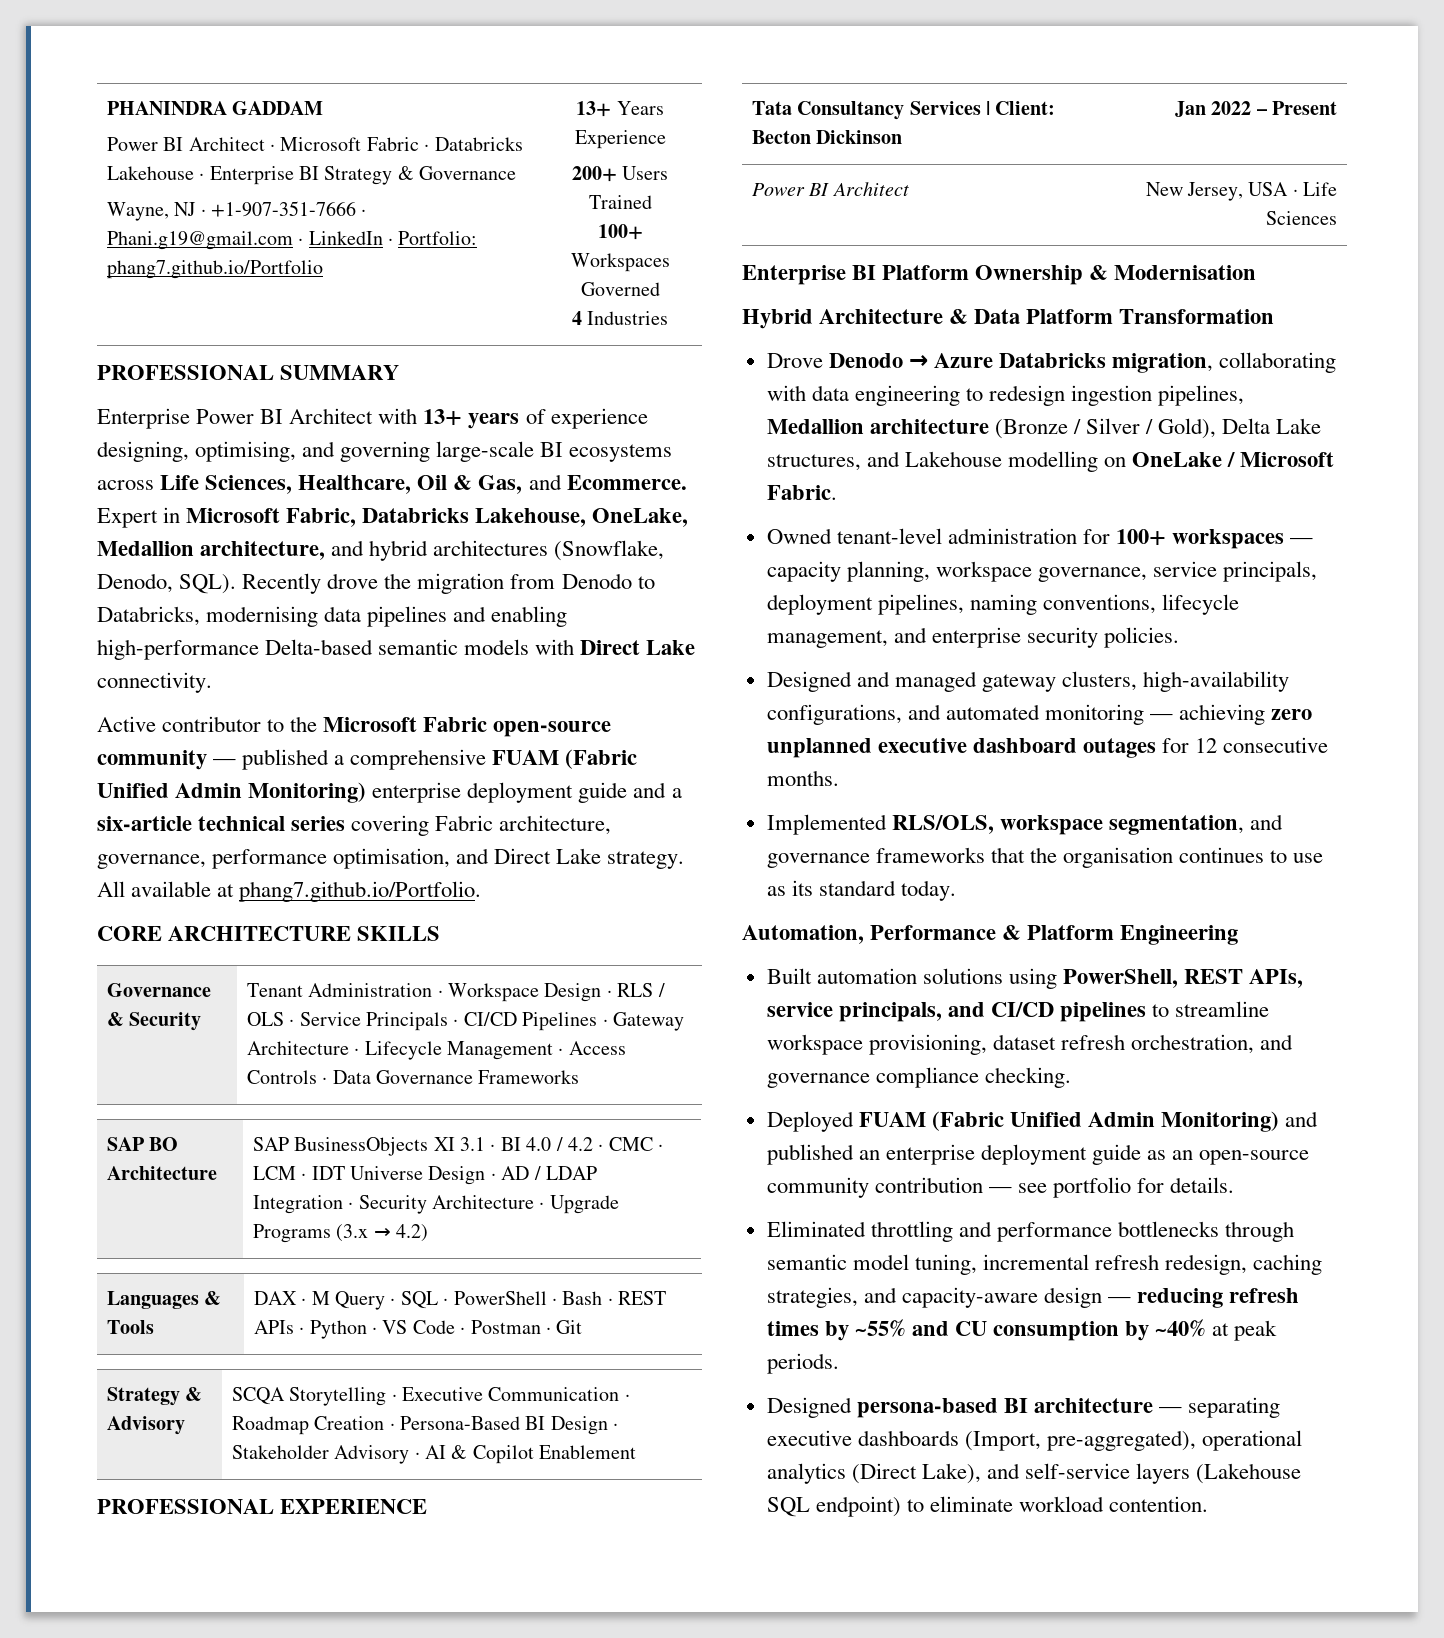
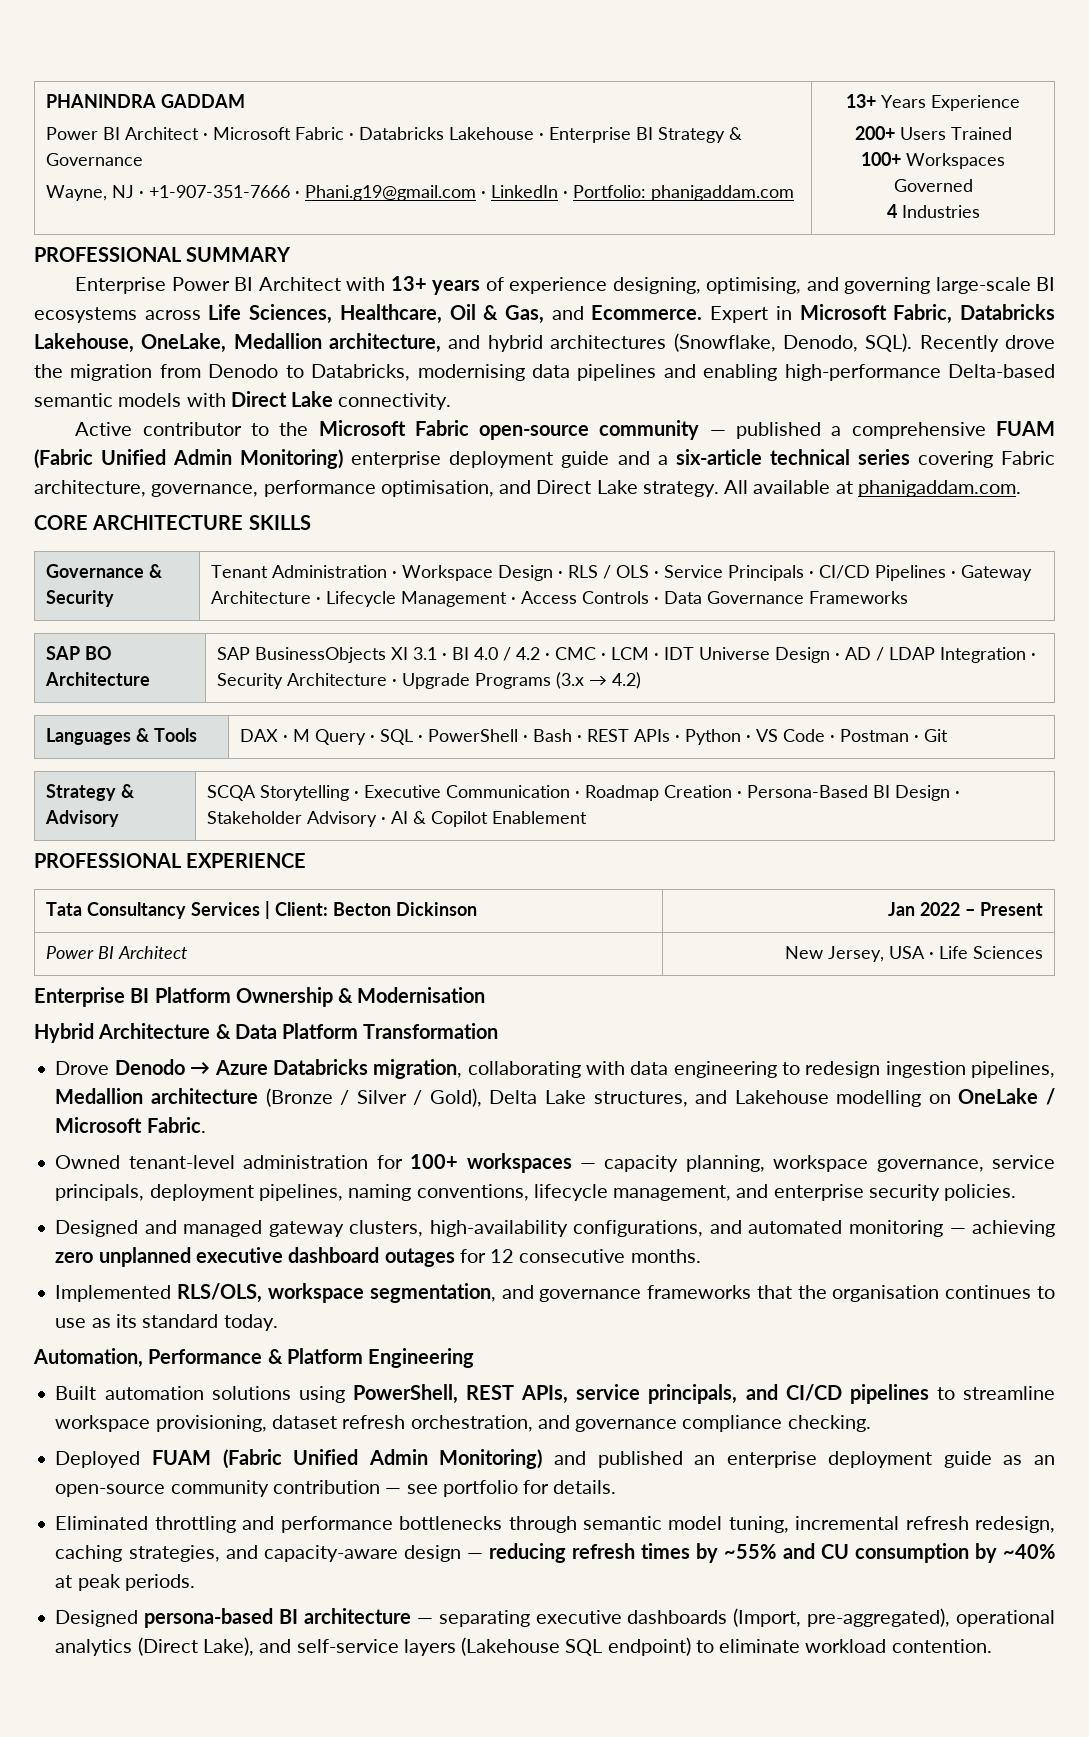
  PHANINDRA GADDAM
  Power BI Architect · Microsoft Fabric · Databricks Lakehouse · Enterprise BI Strategy & Governance
- Wayne, NJ · +1-907-351-7666 · Phani.g19@gmail.com · LinkedIn · Portfolio: phang7.github.io/Portfolio | 13+ Years Experience
+ Wayne, NJ · +1-907-351-7666 · Phani.g19@gmail.com · LinkedIn · Portfolio: phanigaddam.com | 13+ Years Experience
- All available at phang7.github.io/Portfolio.
+ All available at phanigaddam.com.

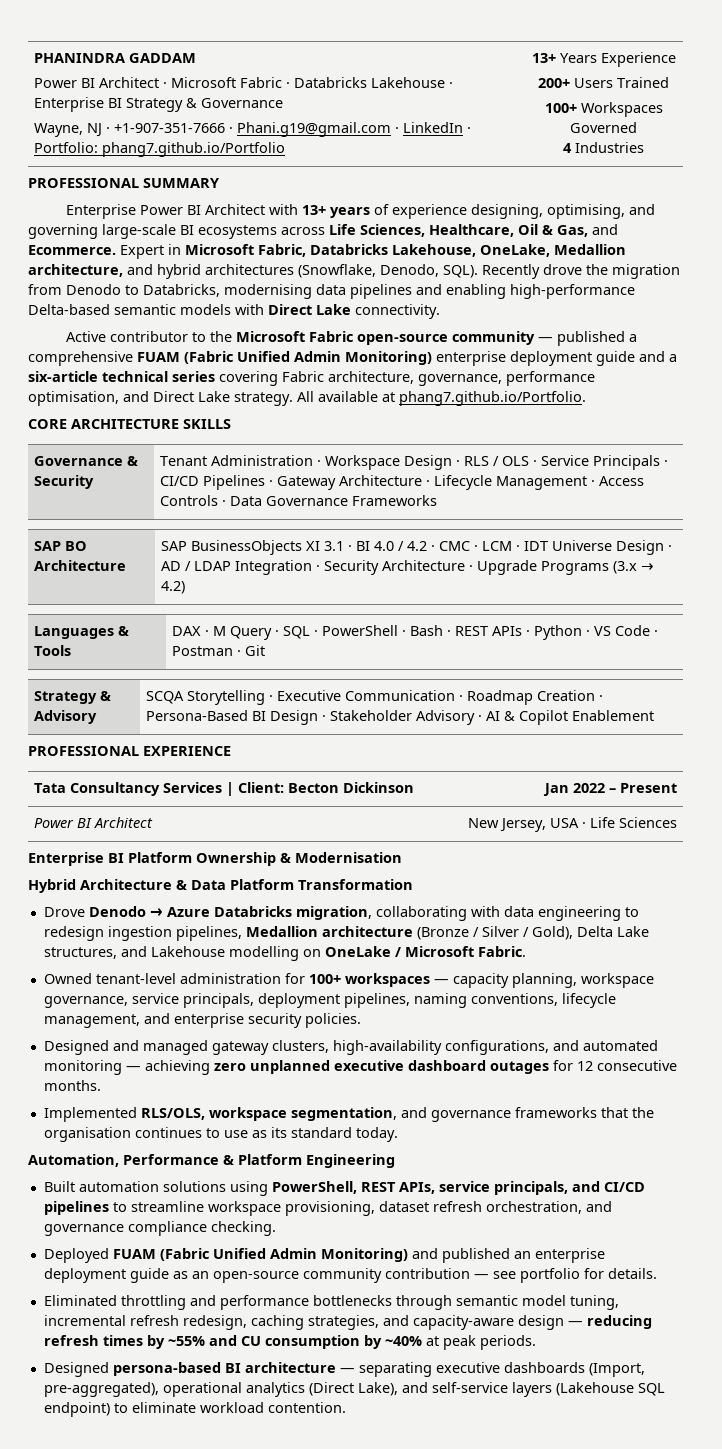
  PHANINDRA GADDAM
  Power BI Architect · Microsoft Fabric · Databricks Lakehouse · Enterprise BI Strategy & Governance
- Wayne, NJ · +1-907-351-7666 · Phani.g19@gmail.com · LinkedIn · Portfolio: phanigaddam.com | 13+ Years Experience
+ Wayne, NJ · +1-907-351-7666 · Phani.g19@gmail.com · LinkedIn · Portfolio: phang7.github.io/Portfolio | 13+ Years Experience
- All available at phanigaddam.com.
+ All available at phang7.github.io/Portfolio.

